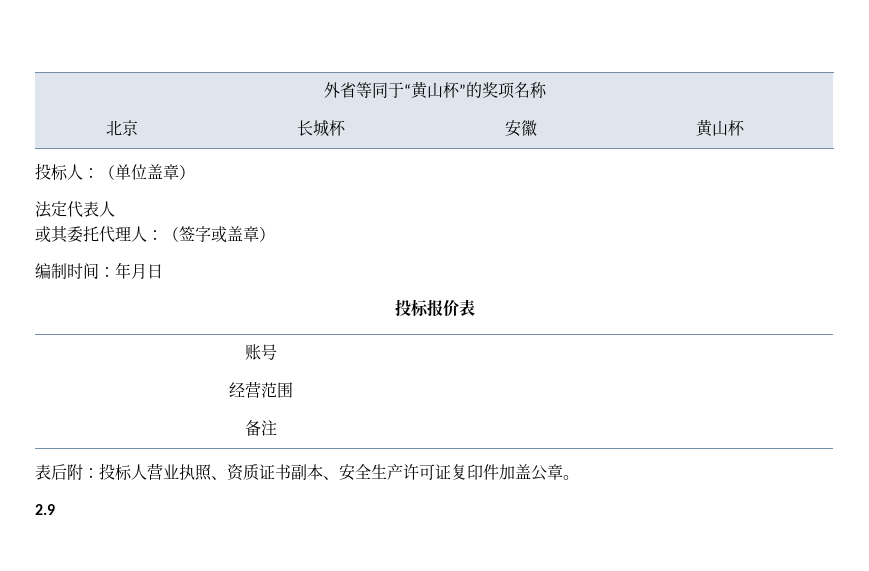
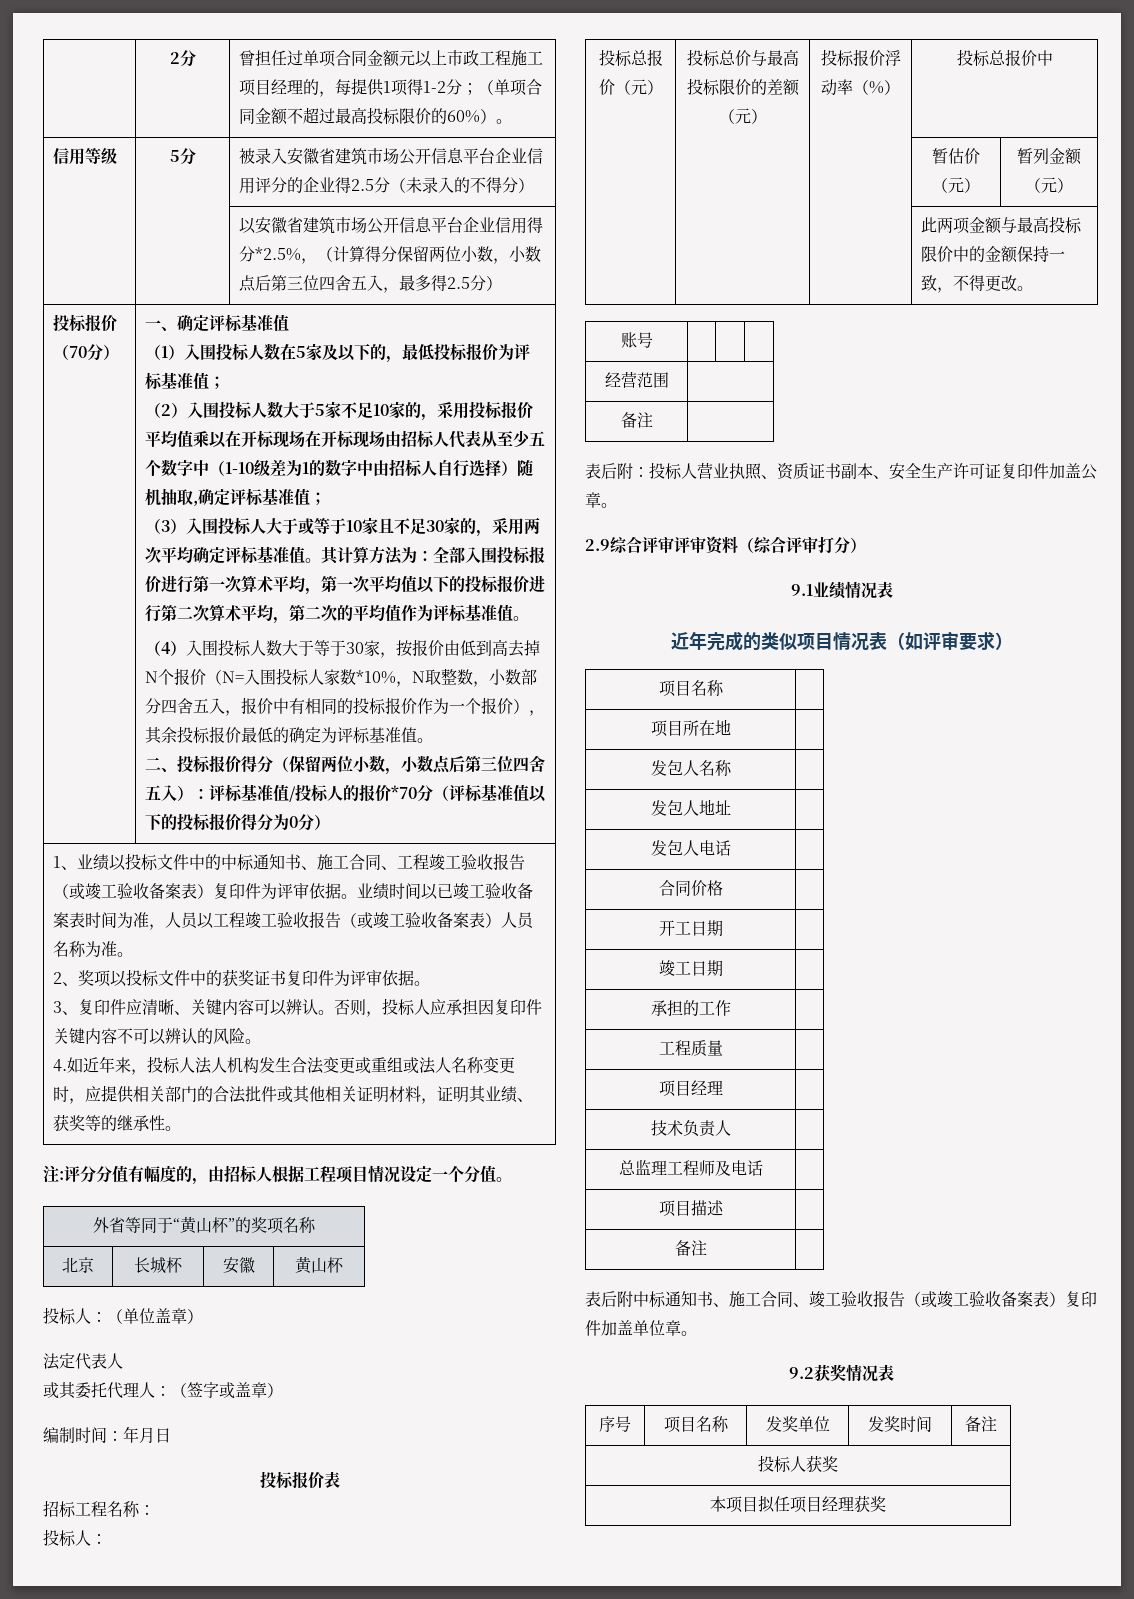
+ | 2分 | 曾担任过单项合同金额元以上市政工程施工项目经理的，每提供1项得1-2分；（单项合同金额不超过最高投标限价的60%）。
+ 信用等级 | 5分 | 被录入安徽省建筑市场公开信息平台企业信用评分的企业得2.5分（未录入的不得分）
+ | | 以安徽省建筑市场公开信息平台企业信用得分*2.5%，（计算得分保留两位小数，小数点后第三位四舍五入，最多得2.5分）
+ 投标报价（70分） | 一、确定评标基准值
+ （1）入围投标人数在5家及以下的，最低投标报价为评标基准值；
+ （2）入围投标人数大于5家不足10家的，采用投标报价平均值乘以在开标现场在开标现场由招标人代表从至少五个数字中（1-10级差为1的数字中由招标人自行选择）随机抽取,确定评标基准值；
+ （3）入围投标人大于或等于10家且不足30家的，采用两次平均确定评标基准值。其计算方法为：全部入围投标报价进行第一次算术平均，第一次平均值以下的投标报价进行第二次算术平均，第二次的平均值作为评标基准值。
+ （4）入围投标人数大于等于30家，按报价由低到高去掉N个报价（N=入围投标人家数*10%，N取整数，小数部分四舍五入，报价中有相同的投标报价作为一个报价），其余投标报价最低的确定为评标基准值。
+ 二、投标报价得分（保留两位小数，小数点后第三位四舍五入）：评标基准值/投标人的报价*70分（评标基准值以下的投标报价得分为0分）
+ 1、业绩以投标文件中的中标通知书、施工合同、工程竣工验收报告（或竣工验收备案表）复印件为评审依据。业绩时间以已竣工验收备案表时间为准，人员以工程竣工验收报告（或竣工验收备案表）人员名称为准。
+ 2、奖项以投标文件中的获奖证书复印件为评审依据。
+ 3、复印件应清晰、关键内容可以辨认。否则，投标人应承担因复印件关键内容不可以辨认的风险。
+ 4.如近年来，投标人法人机构发生合法变更或重组或法人名称变更时，应提供相关部门的合法批件或其他相关证明材料，证明其业绩、获奖等的继承性。
+ 注:评分分值有幅度的，由招标人根据工程项目情况设定一个分值。
+ 招标工程名称：
+ 投标人：
+ 投标总报价（元） | 投标总价与最高投标限价的差额（元） | 投标报价浮动率（%） | 投标总报价中
+ | | | 暂估价（元） | 暂列金额（元）
+ | | | 此两项金额与最高投标限价中的金额保持一致，不得更改。
- 2.9
+ 2.9综合评审评审资料（综合评审打分）
+ 9.1业绩情况表
+ 近年完成的类似项目情况表（如评审要求）
+ 项目名称 |
+ 项目所在地 |
+ 发包人名称 |
+ 发包人地址 |
+ 发包人电话 |
+ 合同价格 |
+ 开工日期 |
+ 竣工日期 |
+ 承担的工作 |
+ 工程质量 |
+ 项目经理 |
+ 技术负责人 |
+ 总监理工程师及电话 |
+ 项目描述 |
+ 备注 |
+ 表后附中标通知书、施工合同、竣工验收报告（或竣工验收备案表）复印件加盖单位章。
+ 9.2获奖情况表
+ 序号 | 项目名称 | 发奖单位 | 发奖时间 | 备注
+ 投标人获奖
+ 本项目拟任项目经理获奖

